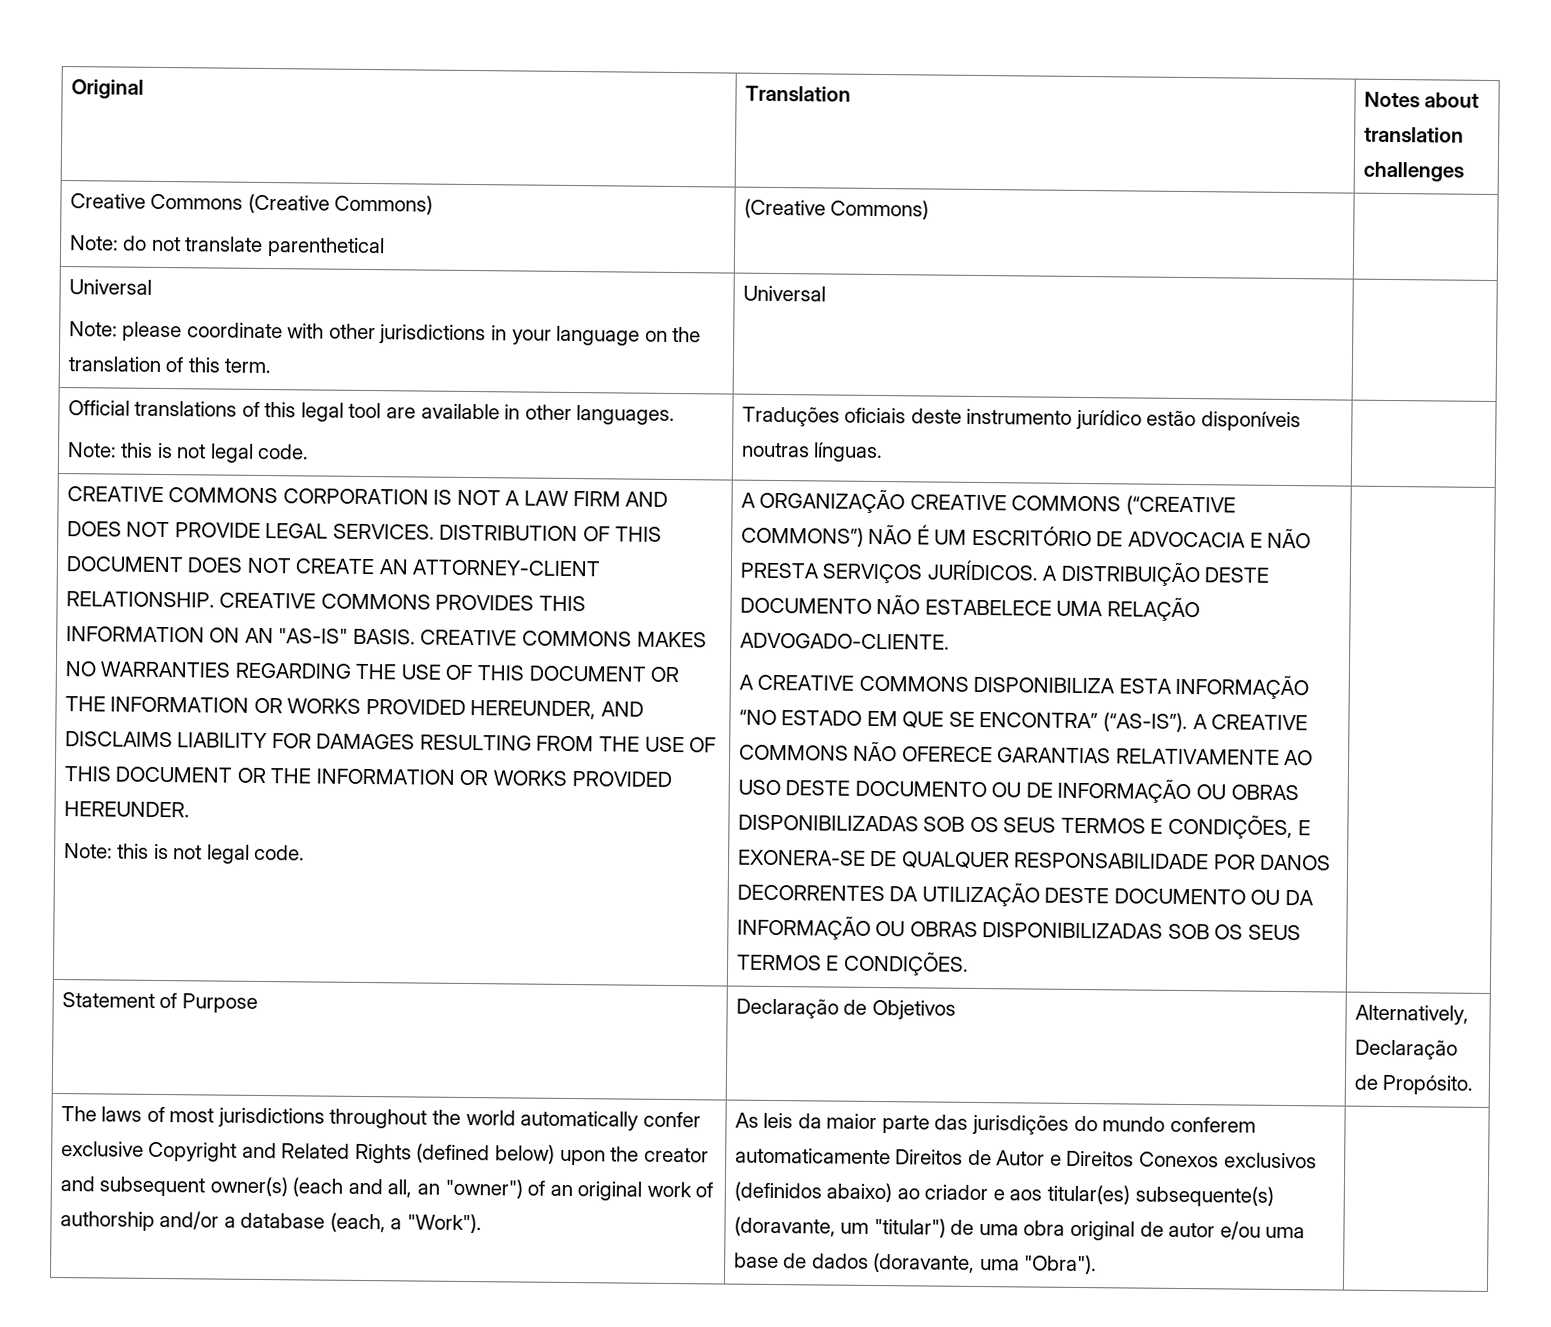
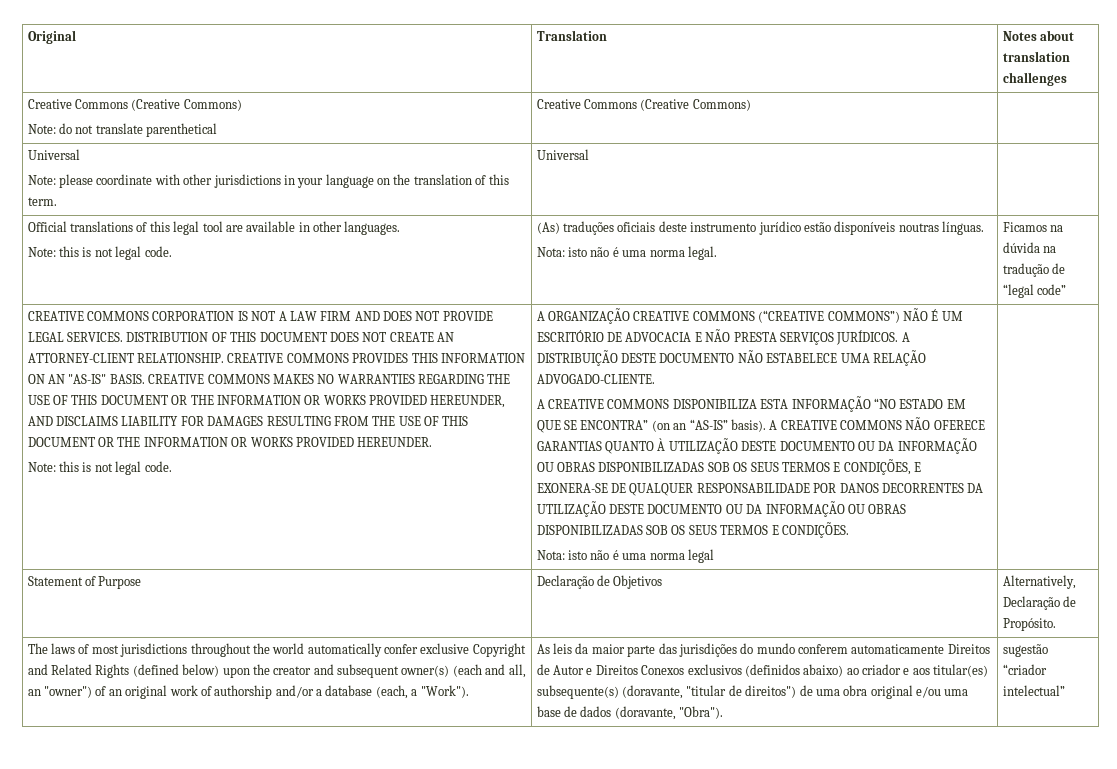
  Original | Translation | Notes about translation challenges
  Creative Commons (Creative Commons)
- Note: do not translate parenthetical | (Creative Commons) |
+ Note: do not translate parenthetical | Creative Commons (Creative Commons) |
- Traduções oficiais deste instrumento jurídico estão disponíveis noutras línguas.
+ (As) traduções oficiais deste instrumento jurídico estão disponíveis noutras línguas.
+ Nota: isto não é uma norma legal. | Ficamos na dúvida na tradução de “legal code”
- A CREATIVE COMMONS DISPONIBILIZA ESTA INFORMAÇÃO “NO ESTADO EM QUE SE ENCONTRA” (“AS-IS”).
+ A CREATIVE COMMONS DISPONIBILIZA ESTA INFORMAÇÃO “NO ESTADO EM QUE SE ENCONTRA” (on an “AS-IS” basis).
- A CREATIVE COMMONS NÃO OFERECE GARANTIAS RELATIVAMENTE AO USO DESTE DOCUMENTO OU DE INFORMAÇÃO OU OBRAS DISPONIBILIZADAS SOB OS SEUS TERMOS E CONDIÇÕES, E EXONERA-SE DE QUALQUER RESPONSABILIDADE POR DANOS DECORRENTES DA UTILIZAÇÃO DESTE DOCUMENTO OU DA INFORMAÇÃO OU OBRAS DISPONIBILIZADAS SOB OS SEUS TERMOS E CONDIÇÕES.
+ A CREATIVE COMMONS NÃO OFERECE GARANTIAS QUANTO À UTILIZAÇÃO DESTE DOCUMENTO OU DA INFORMAÇÃO OU OBRAS DISPONIBILIZADAS SOB OS SEUS TERMOS E CONDIÇÕES, E EXONERA-SE DE QUALQUER RESPONSABILIDADE POR DANOS DECORRENTES DA UTILIZAÇÃO DESTE DOCUMENTO OU DA INFORMAÇÃO OU OBRAS DISPONIBILIZADAS SOB OS SEUS TERMOS E CONDIÇÕES.
+ Nota: isto não é uma norma legal
- As leis da maior parte das jurisdições do mundo conferem automaticamente Direitos de Autor e Direitos Conexos exclusivos (definidos abaixo) ao criador e aos titular(es) subsequente(s) (doravante, um "titular") de uma obra original de autor e/ou uma base de dados (doravante, uma "Obra").
+ As leis da maior parte das jurisdições do mundo conferem automaticamente Direitos de Autor e Direitos Conexos exclusivos (definidos abaixo) ao criador e aos titular(es) subsequente(s) (doravante, "titular de direitos") de uma obra original e/ou uma base de dados (doravante, "Obra").
+ sugestão “criador intelectual”

